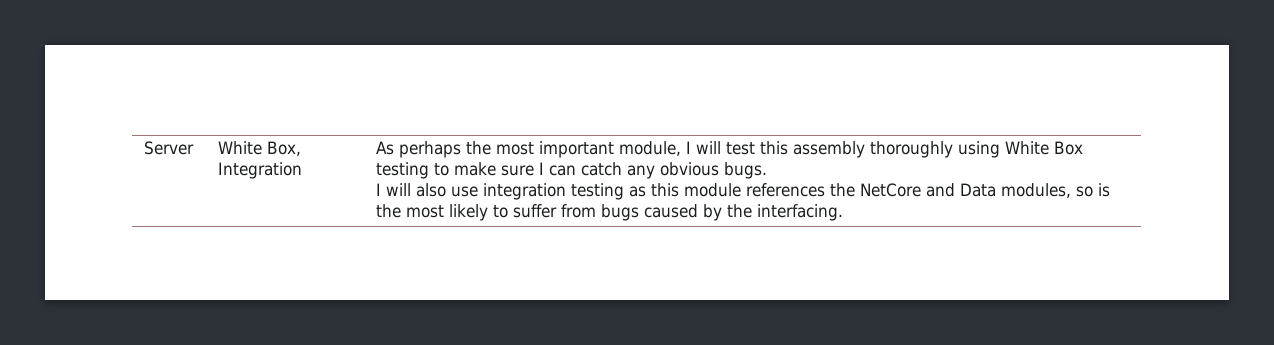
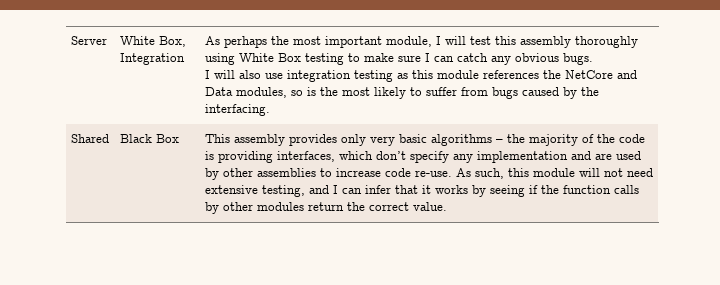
+ Shared | Black Box | This assembly provides only very basic algorithms – the majority of the code is providing interfaces, which don’t specify any implementation and are used by other assemblies to increase code re-use. As such, this module will not need extensive testing, and I can infer that it works by seeing if the function calls by other modules return the correct value.

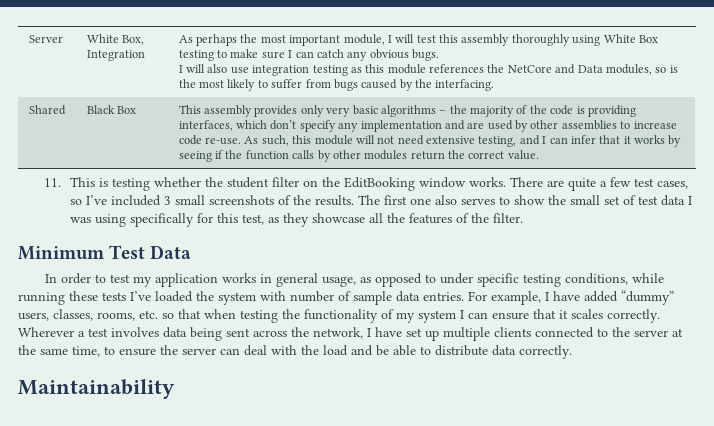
+ 11. This is testing whether the student filter on the EditBooking window works. There are quite a few test cases, so I’ve included 3 small screenshots of the results. The first one also serves to show the small set of test data I was using specifically for this test, as they showcase all the features of the filter.
+ Minimum Test Data
+ In order to test my application works in general usage, as opposed to under specific testing conditions, while running these tests I’ve loaded the system with number of sample data entries. For example, I have added “dummy” users, classes, rooms, etc. so that when testing the functionality of my system I can ensure that it scales correctly. Wherever a test involves data being sent across the network, I have set up multiple clients connected to the server at the same time, to ensure the server can deal with the load and be able to distribute data correctly.
+ Maintainability

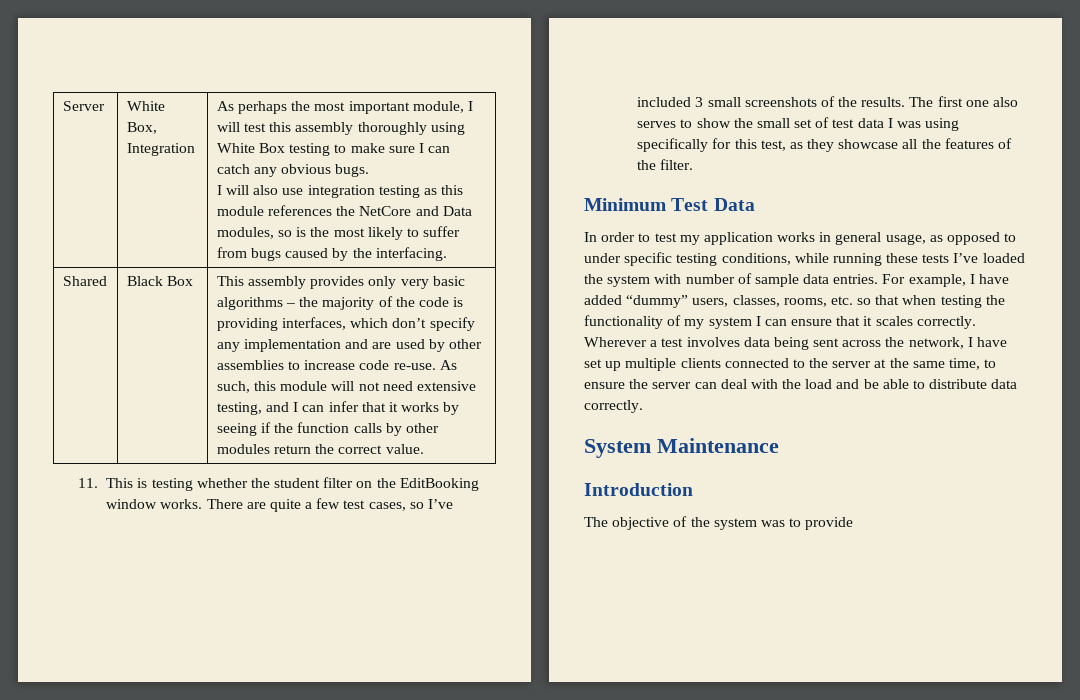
- Maintainability
+ System Maintenance
+ Introduction
+ The objective of the system was to provide

